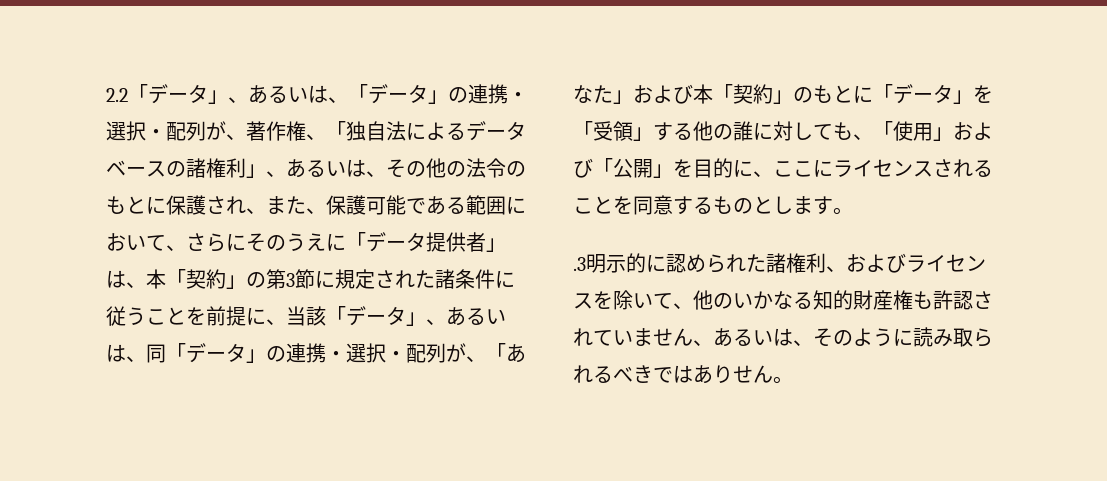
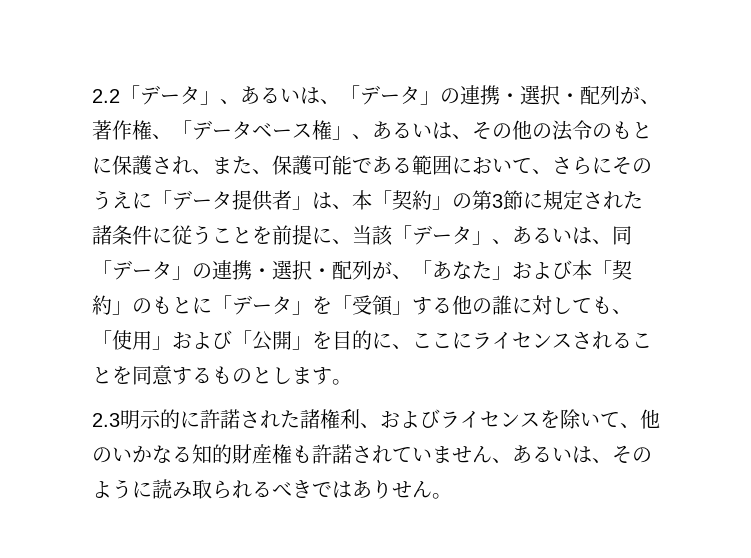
- 2.2「データ」、あるいは、「データ」の連携・選択・配列が、著作権、「独自法によるデータベースの諸権利」、あるいは、その他の法令のもとに保護され、また、保護可能である範囲において、さらにそのうえに「データ提供者」は、本「契約」の第3節に規定された諸条件に従うことを前提に、当該「データ」、あるいは、同「データ」の連携・選択・配列が、「あなた」および本「契約」のもとに「データ」を「受領」する他の誰に対しても、「使用」および「公開」を目的に、ここにライセンスされることを同意するものとします。
+ 2.2「データ」、あるいは、「データ」の連携・選択・配列が、著作権、「データベース権」、あるいは、その他の法令のもとに保護され、また、保護可能である範囲において、さらにそのうえに「データ提供者」は、本「契約」の第3節に規定された諸条件に従うことを前提に、当該「データ」、あるいは、同「データ」の連携・選択・配列が、「あなた」および本「契約」のもとに「データ」を「受領」する他の誰に対しても、「使用」および「公開」を目的に、ここにライセンスされることを同意するものとします。
- .3明示的に認められた諸権利、およびライセンスを除いて、他のいかなる知的財産権も許認されていません、あるいは、そのように読み取られるべきではありせん。
+ 2.3明示的に許諾された諸権利、およびライセンスを除いて、他のいかなる知的財産権も許諾されていません、あるいは、そのように読み取られるべきではありせん。

